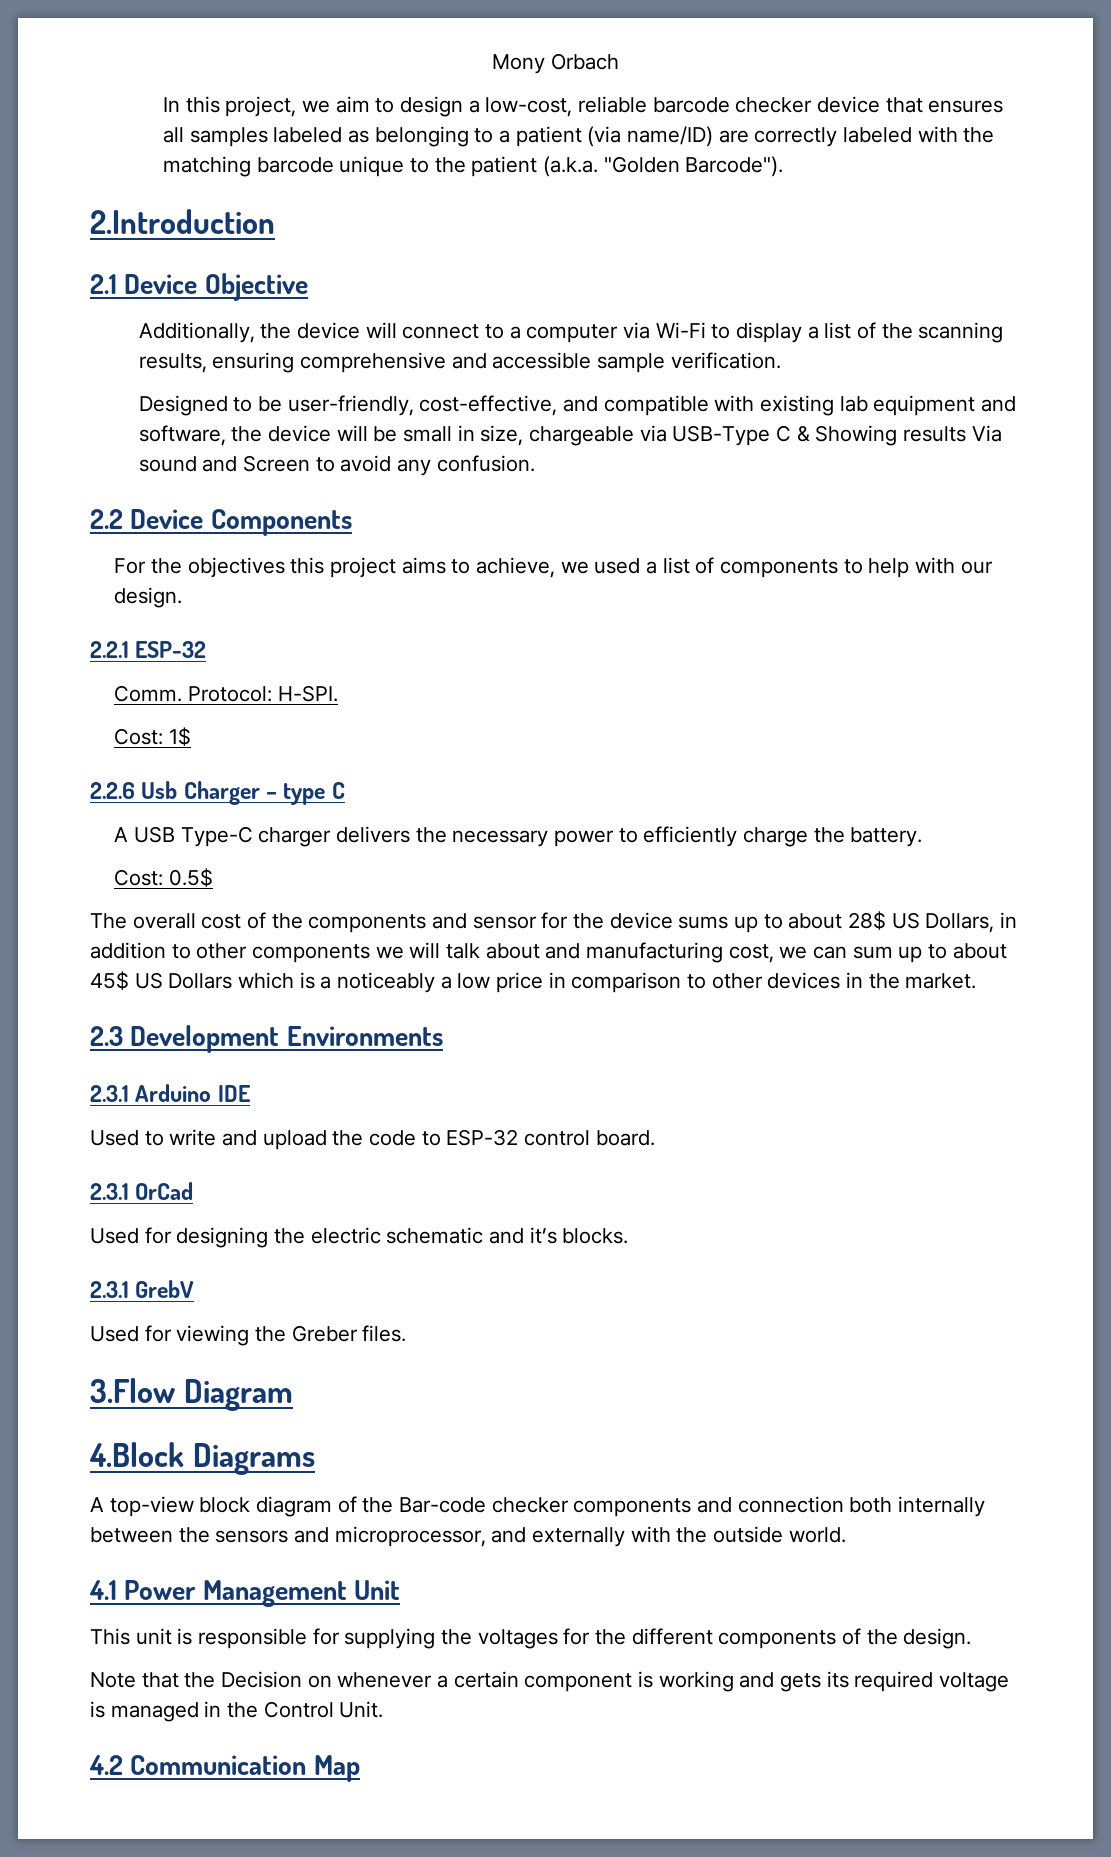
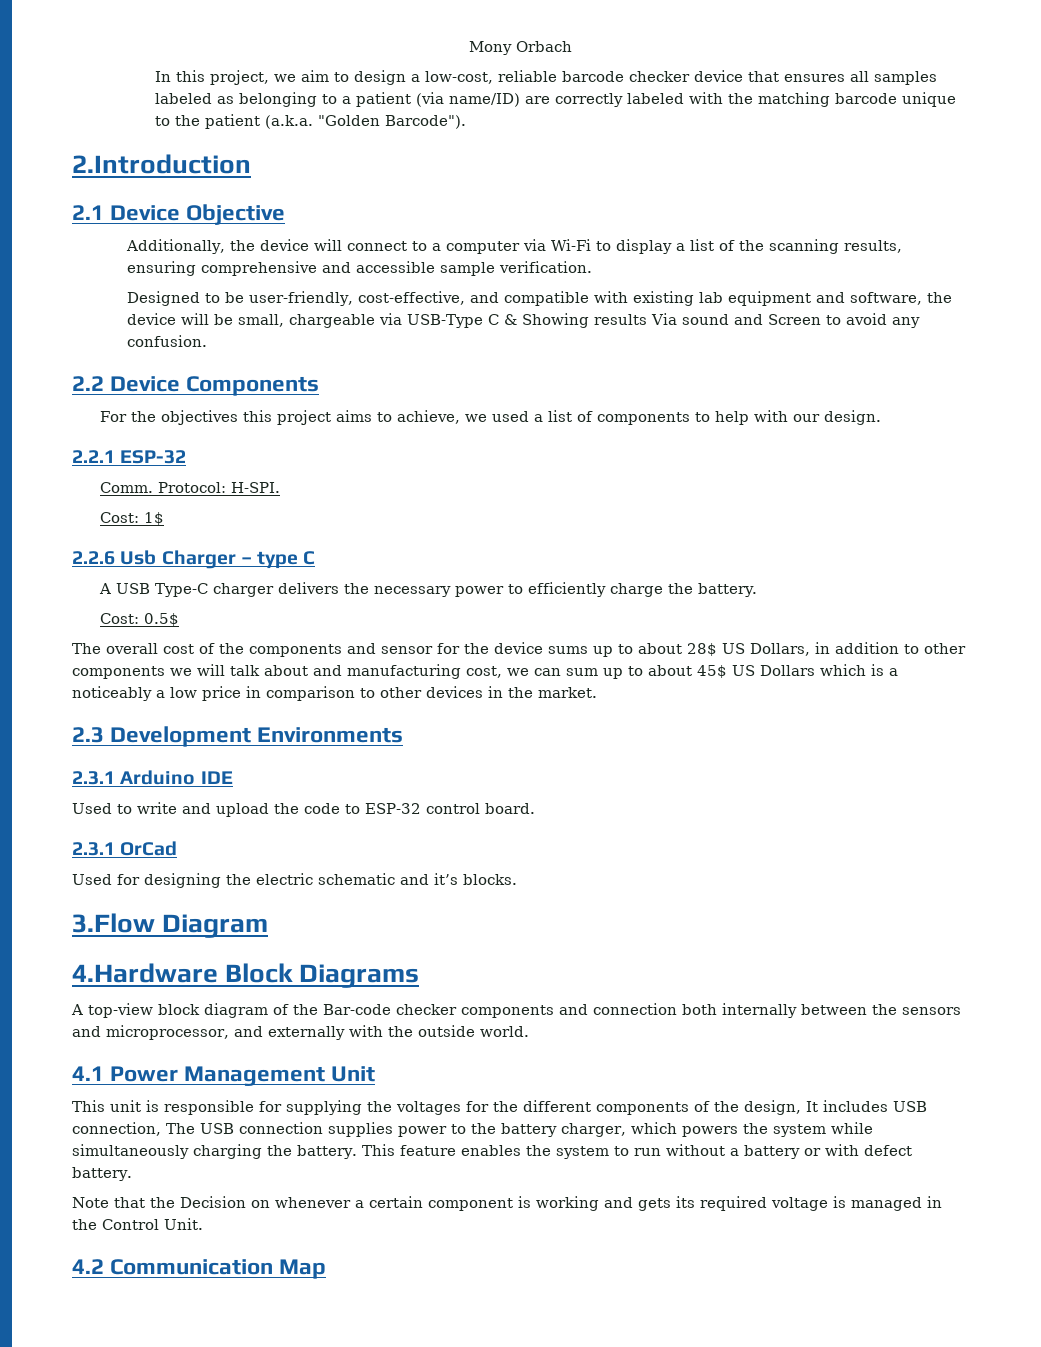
- Designed to be user-friendly, cost-effective, and compatible with existing lab equipment and software, the device will be small in size, chargeable via USB-Type C & Showing results Via sound and Screen to avoid any confusion.
+ Designed to be user-friendly, cost-effective, and compatible with existing lab equipment and software, the device will be small, chargeable via USB-Type C & Showing results Via sound and Screen to avoid any confusion.
- 2.3.1 GrebV
- Used for viewing the Greber files.
- 4.Block Diagrams
+ 4.Hardware Block Diagrams
- This unit is responsible for supplying the voltages for the different components of the design.
+ This unit is responsible for supplying the voltages for the different components of the design, It includes USB connection, The USB connection supplies power to the battery charger, which powers the system while simultaneously charging the battery. This feature enables the system to run without a battery or with defect battery.

